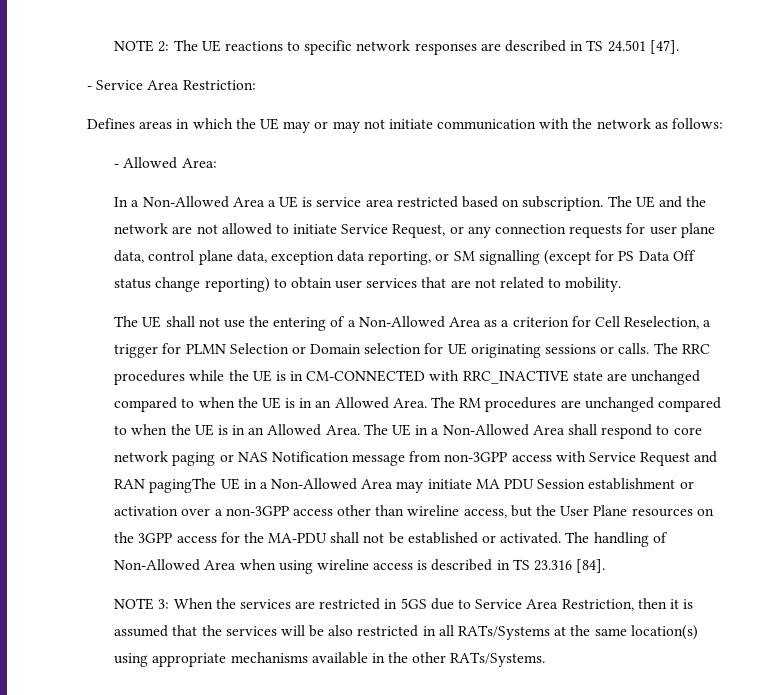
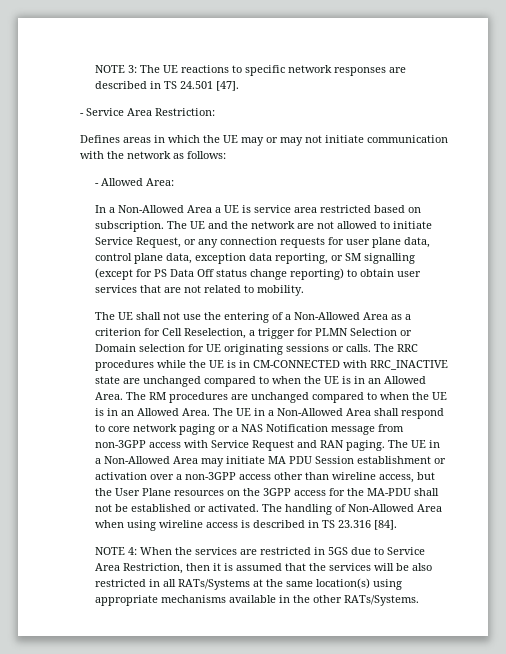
- NOTE 2: The UE reactions to specific network responses are described in TS 24.501 [47].
+ NOTE 3: The UE reactions to specific network responses are described in TS 24.501 [47].
- The UE in a Non-Allowed Area shall respond to core network paging or NAS Notification message from non-3GPP access with Service Request and RAN pagingThe UE in a Non-Allowed Area may initiate MA PDU Session establishment or activation over a non-3GPP access other than wireline access, but the User Plane resources on the 3GPP access for the MA-PDU shall not be established or activated.
+ The UE in a Non-Allowed Area shall respond to core network paging or a NAS Notification message from non-3GPP access with Service Request and RAN paging. The UE in a Non-Allowed Area may initiate MA PDU Session establishment or activation over a non-3GPP access other than wireline access, but the User Plane resources on the 3GPP access for the MA-PDU shall not be established or activated.
- NOTE 3: When the services are restricted in 5GS due to Service Area Restriction, then it is assumed that the services will be also restricted in all RATs/Systems at the same location(s) using appropriate mechanisms available in the other RATs/Systems.
+ NOTE 4: When the services are restricted in 5GS due to Service Area Restriction, then it is assumed that the services will be also restricted in all RATs/Systems at the same location(s) using appropriate mechanisms available in the other RATs/Systems.

